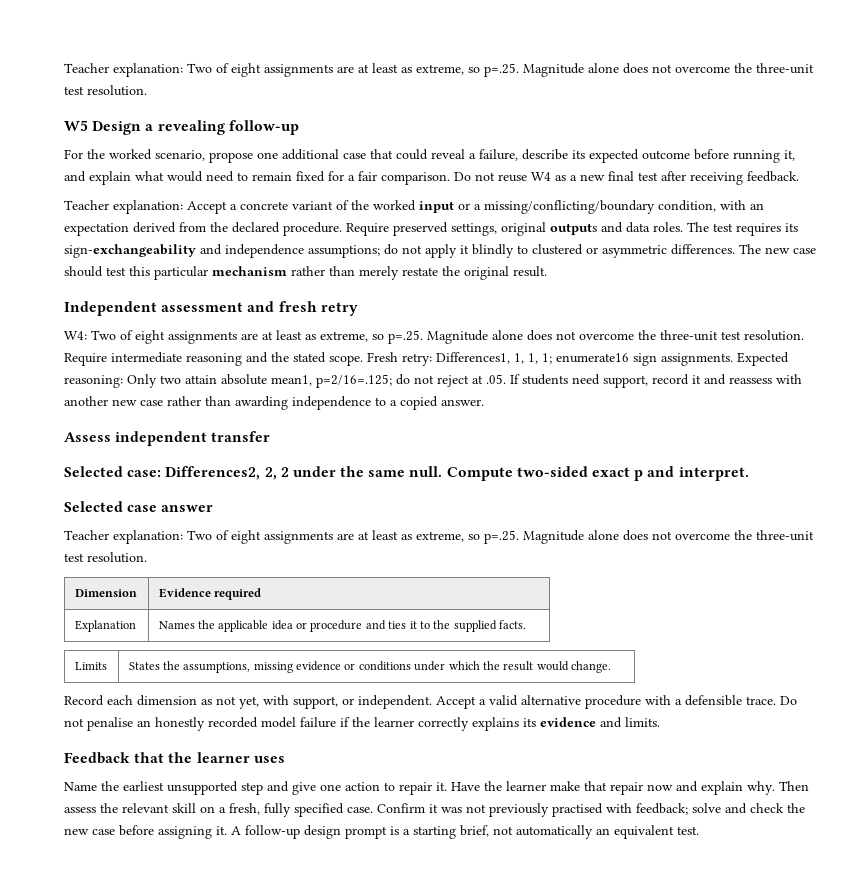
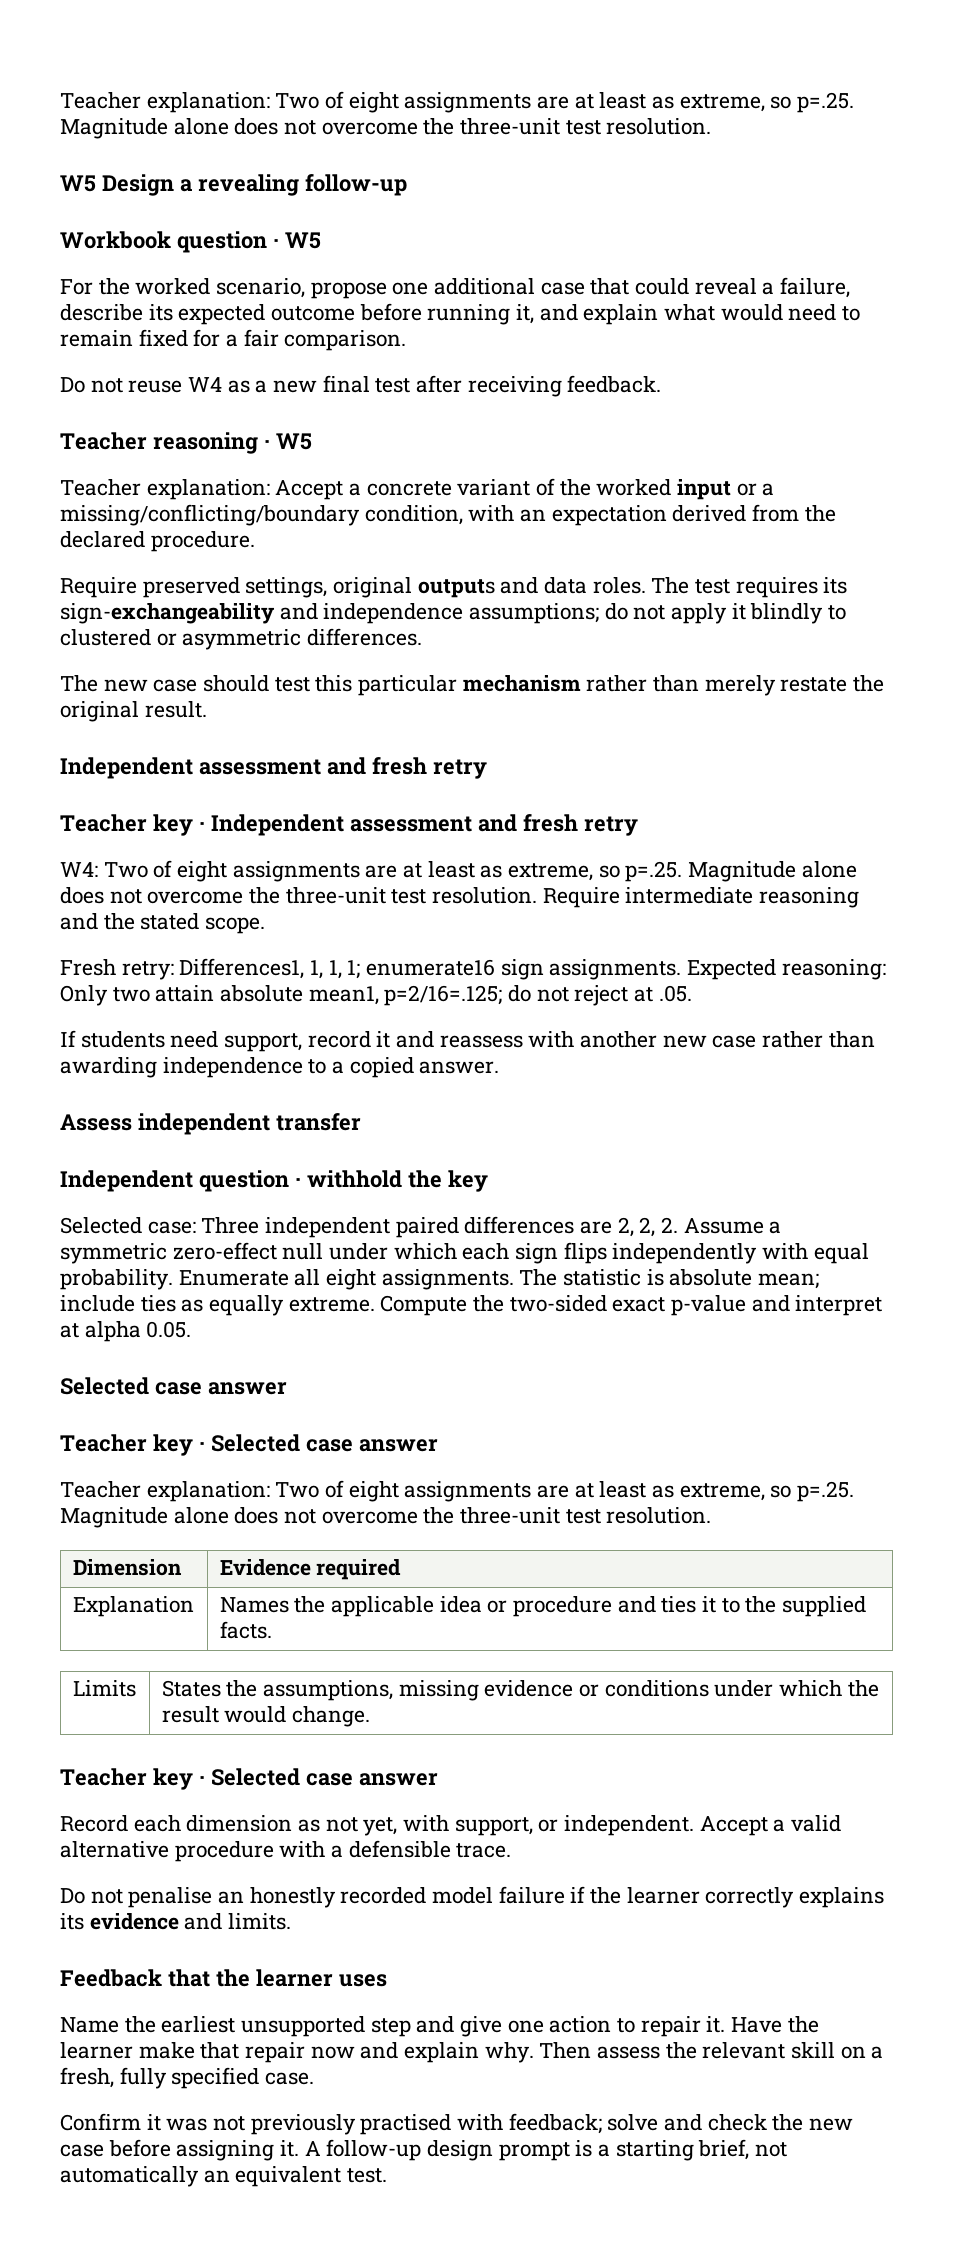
+ Workbook question · W5
- For the worked scenario, propose one additional case that could reveal a failure, describe its expected outcome before running it, and explain what would need to remain fixed for a fair comparison. Do not reuse W4 as a new final test after receiving feedback.
+ For the worked scenario, propose one additional case that could reveal a failure, describe its expected outcome before running it, and explain what would need to remain fixed for a fair comparison.
+ Do not reuse W4 as a new final test after receiving feedback.
+ Teacher reasoning · W5
- Teacher explanation: Accept a concrete variant of the worked input or a missing/conflicting/boundary condition, with an expectation derived from the declared procedure. Require preserved settings, original outputs and data roles.
+ Teacher explanation: Accept a concrete variant of the worked input or a missing/conflicting/boundary condition, with an expectation derived from the declared procedure.
+ Require preserved settings, original outputs and data roles.
- The test requires its sign-exchangeability and independence assumptions; do not apply it blindly to clustered or asymmetric differences. The new case should test this particular mechanism rather than merely restate the original result.
+ The test requires its sign-exchangeability and independence assumptions; do not apply it blindly to clustered or asymmetric differences.
+ The new case should test this particular mechanism rather than merely restate the original result.
+ Teacher key · Independent assessment and fresh retry
- Require intermediate reasoning and the stated scope. Fresh retry: Differences1, 1, 1, 1; enumerate16 sign assignments.
+ Require intermediate reasoning and the stated scope.
+ Fresh retry: Differences1, 1, 1, 1; enumerate16 sign assignments.
- Expected reasoning: Only two attain absolute mean1, p=2/16=.125; do not reject at .05. If students need support, record it and reassess with another new case rather than awarding independence to a copied answer.
+ Expected reasoning: Only two attain absolute mean1, p=2/16=.125; do not reject at .05.
+ If students need support, record it and reassess with another new case rather than awarding independence to a copied answer.
- Selected case: Differences2, 2, 2 under the same null. Compute two-sided exact p and interpret.
+ Independent question · withhold the key
+ Selected case: Three independent paired differences are 2, 2, 2. Assume a symmetric zero-effect null under which each sign flips independently with equal probability. Enumerate all eight assignments. The statistic is absolute mean; include ties as equally extreme. Compute the two-sided exact p-value and interpret at alpha 0.05.
  Selected case answer
+ Teacher key · Selected case answer
  Limits | States the assumptions, missing evidence or conditions under which the result would change.
+ Teacher key · Selected case answer
- Accept a valid alternative procedure with a defensible trace. Do not penalise an honestly recorded model failure if the learner correctly explains its evidence and limits.
+ Accept a valid alternative procedure with a defensible trace.
+ Do not penalise an honestly recorded model failure if the learner correctly explains its evidence and limits.
- Then assess the relevant skill on a fresh, fully specified case. Confirm it was not previously practised with feedback; solve and check the new case before assigning it.
+ Then assess the relevant skill on a fresh, fully specified case.
+ Confirm it was not previously practised with feedback; solve and check the new case before assigning it.

